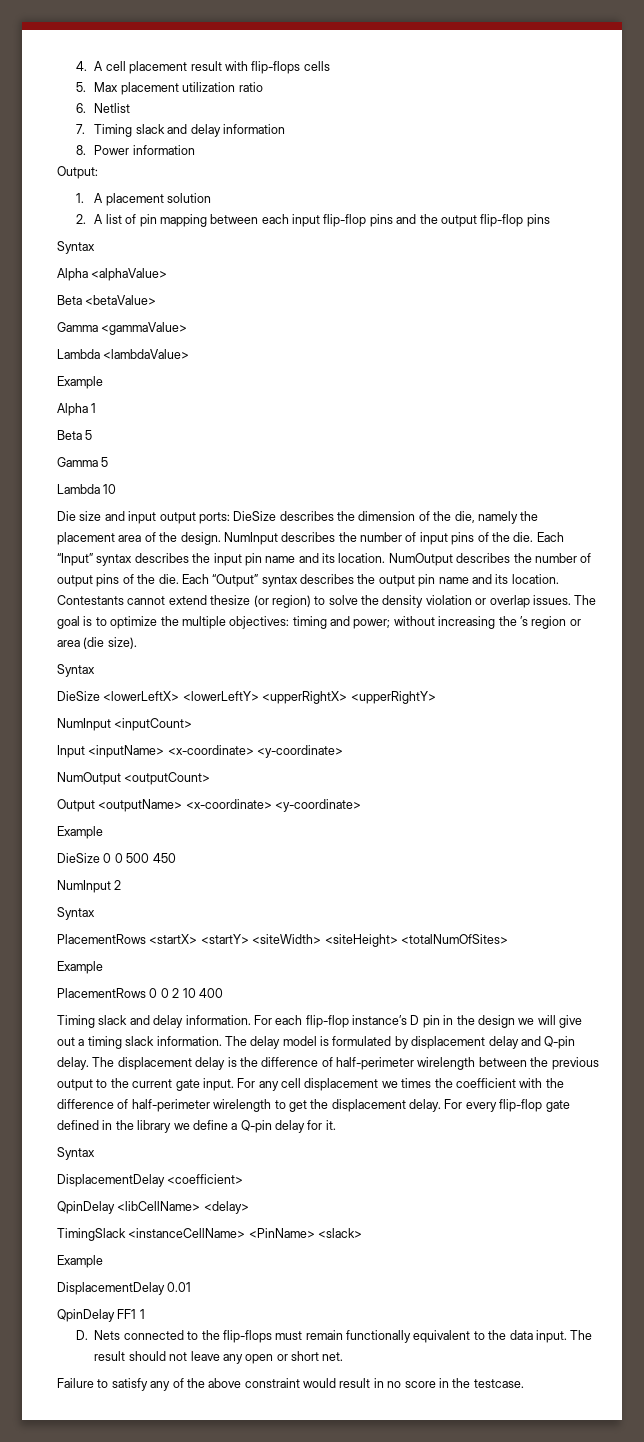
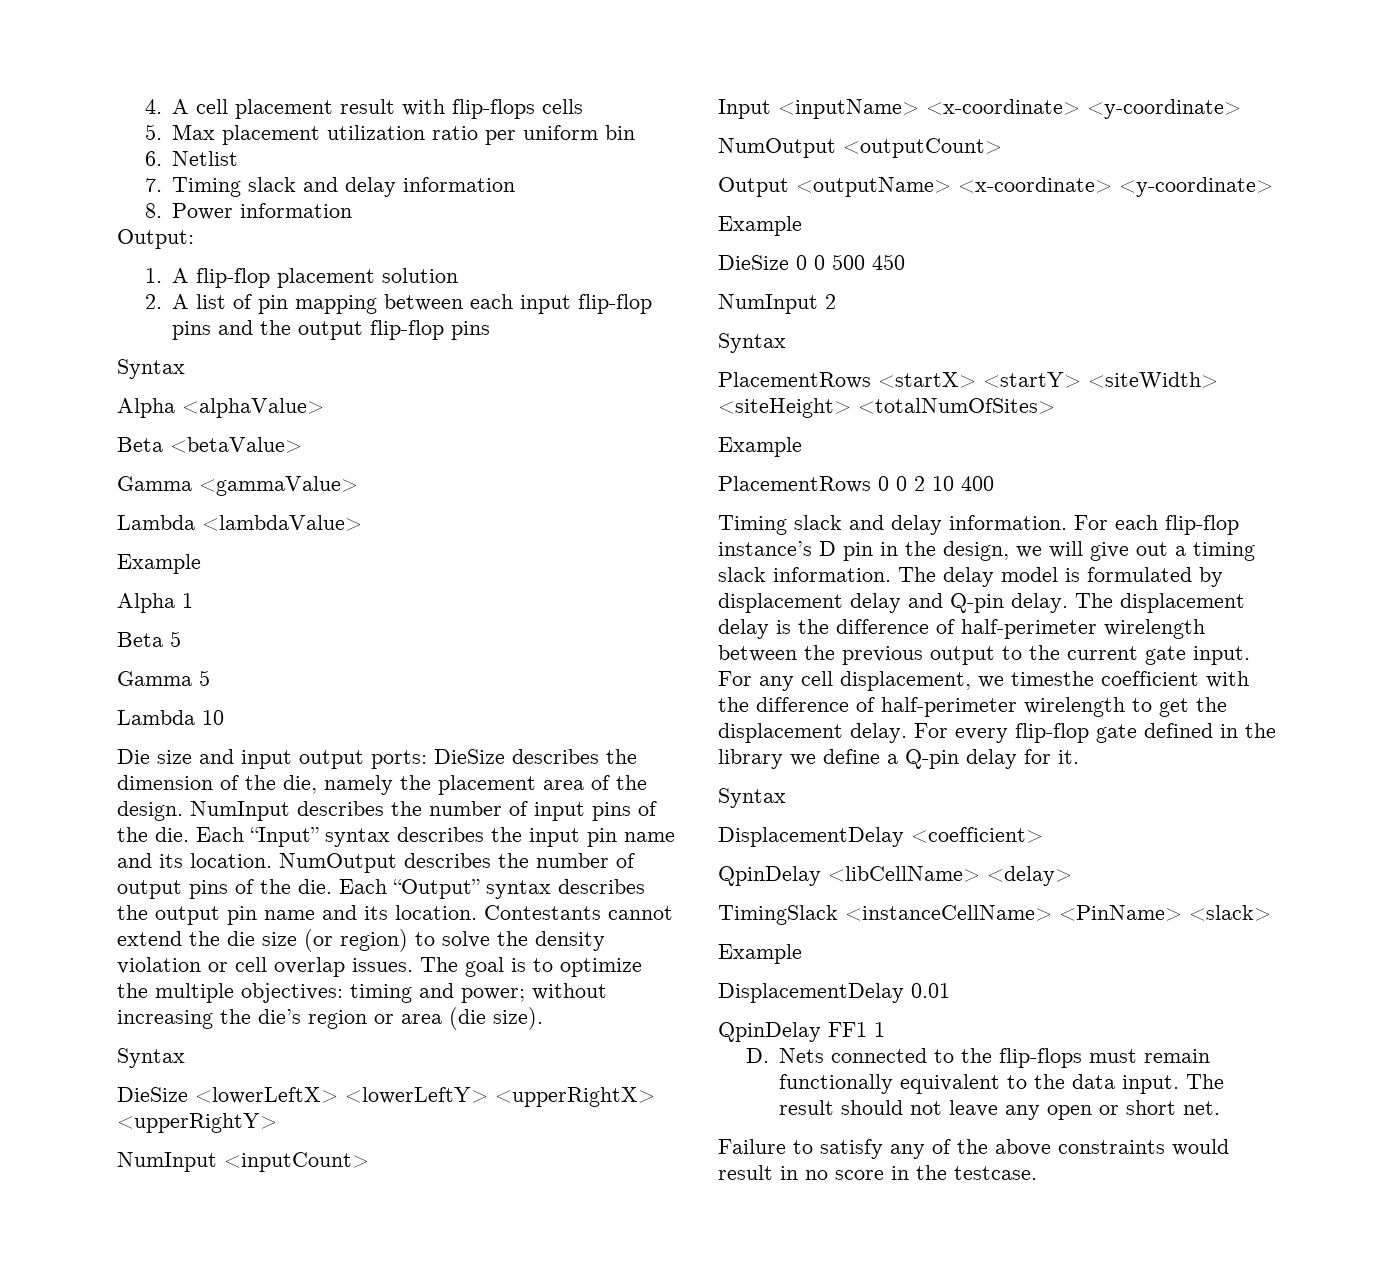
- 5. Max placement utilization ratio
+ 5. Max placement utilization ratio per uniform bin
- 1. A placement solution
+ 1. A flip-flop placement solution
- Contestants cannot extend thesize (or region) to solve the density violation or overlap issues.
+ Contestants cannot extend the die size (or region) to solve the density violation or cell overlap issues.
- The goal is to optimize the multiple objectives: timing and power; without increasing the ’s region or area (die size).
+ The goal is to optimize the multiple objectives: timing and power; without increasing the die’s region or area (die size).
- For each flip-flop instance’s D pin in the design we will give out a timing slack information.
+ For each flip-flop instance’s D pin in the design, we will give out a timing slack information.
- For any cell displacement we times the coefficient with the difference of half-perimeter wirelength to get the displacement delay.
+ For any cell displacement, we timesthe coefficient with the difference of half-perimeter wirelength to get the displacement delay.
- Failure to satisfy any of the above constraint would result in no score in the testcase.
+ Failure to satisfy any of the above constraints would result in no score in the testcase.

